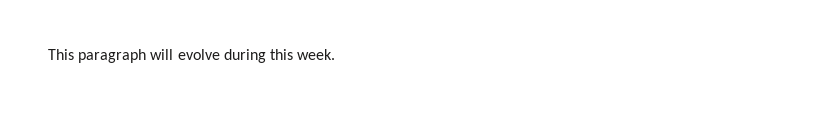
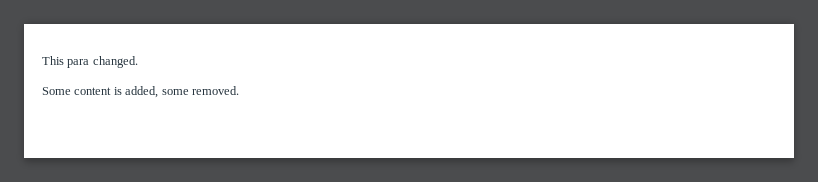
- This paragraph will evolve during this week.
+ This para changed.
+ Some content is added, some removed.

